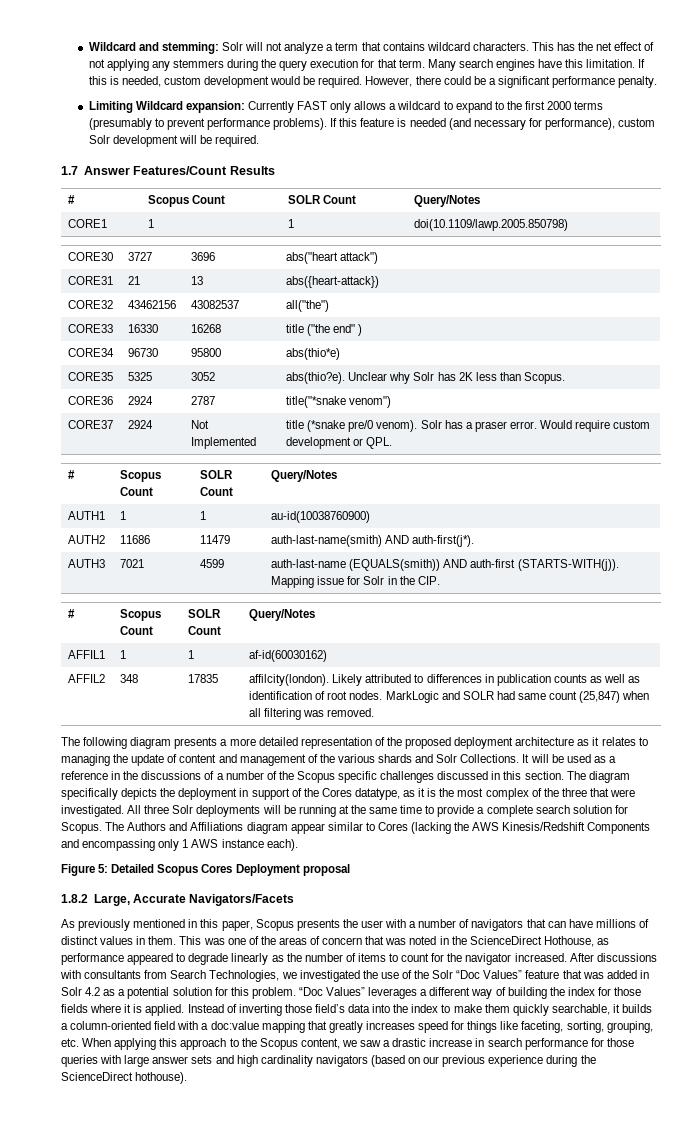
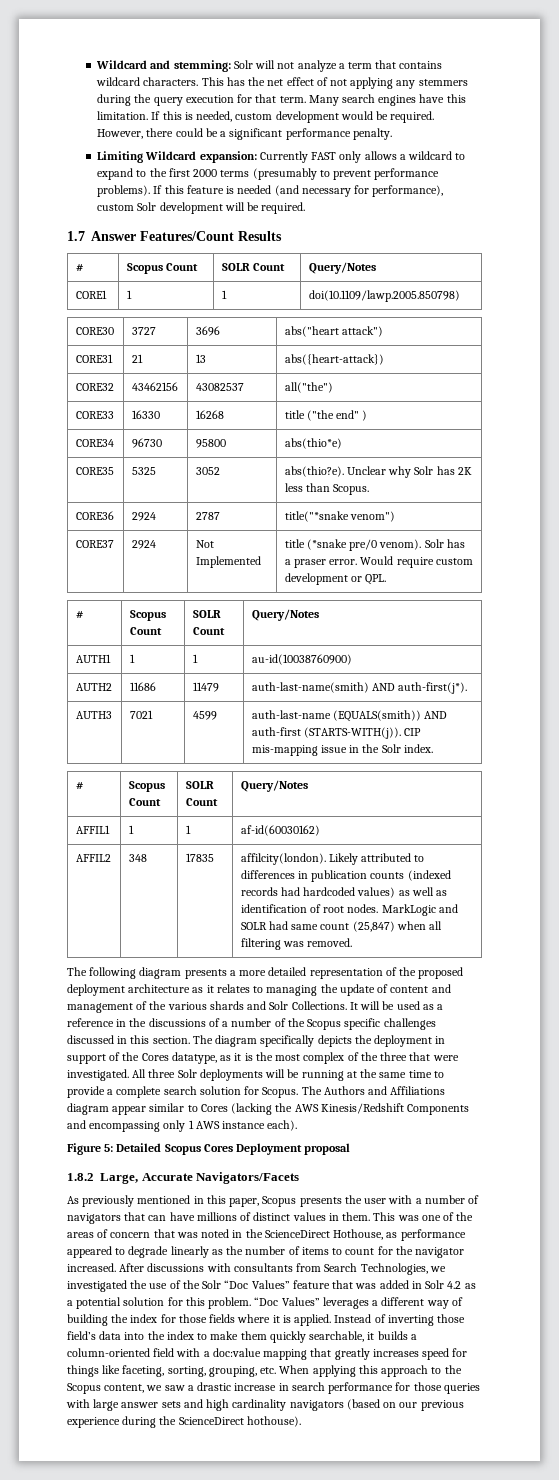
- AUTH3 | 7021 | 4599 | auth-last-name (EQUALS(smith)) AND auth-first (STARTS-WITH(j)). Mapping issue for Solr in the CIP.
+ AUTH3 | 7021 | 4599 | auth-last-name (EQUALS(smith)) AND auth-first (STARTS-WITH(j)). CIP mis-mapping issue in the Solr index.
- AFFIL2 | 348 | 17835 | affilcity(london). Likely attributed to differences in publication counts as well as identification of root nodes. MarkLogic and SOLR had same count (25,847) when all filtering was removed.
+ AFFIL2 | 348 | 17835 | affilcity(london). Likely attributed to differences in publication counts (indexed records had hardcoded values) as well as identification of root nodes. MarkLogic and SOLR had same count (25,847) when all filtering was removed.

